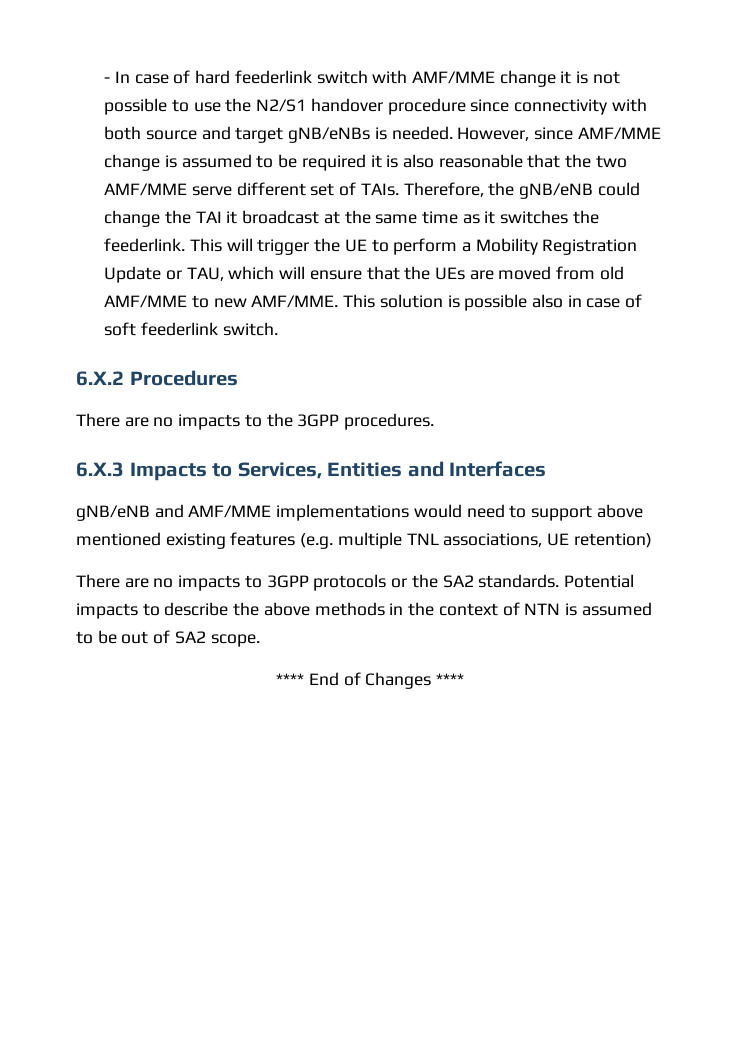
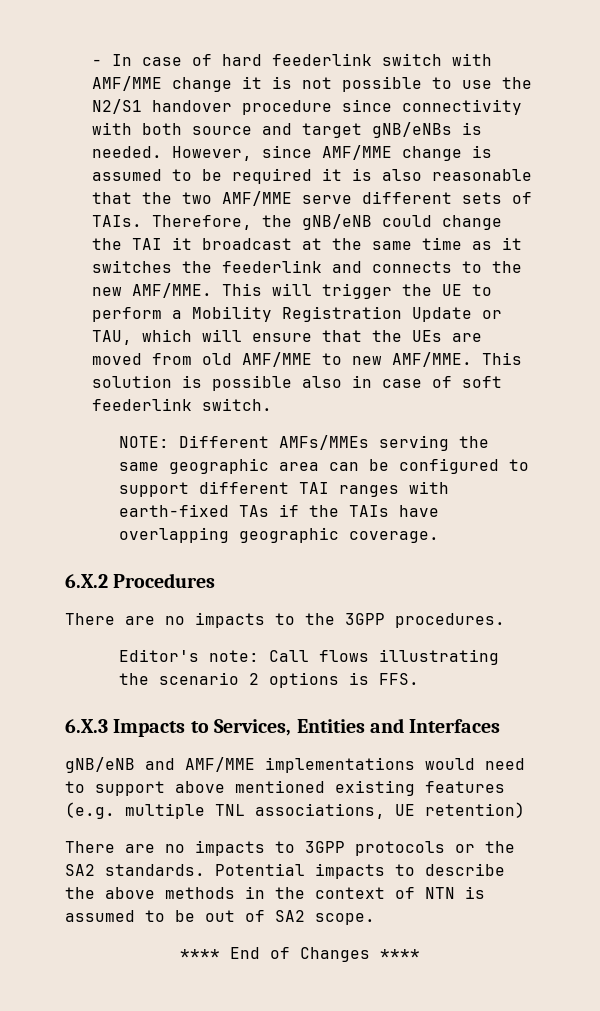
- However, since AMF/MME change is assumed to be required it is also reasonable that the two AMF/MME serve different set of TAIs.
+ However, since AMF/MME change is assumed to be required it is also reasonable that the two AMF/MME serve different sets of TAIs.
- Therefore, the gNB/eNB could change the TAI it broadcast at the same time as it switches the feederlink.
+ Therefore, the gNB/eNB could change the TAI it broadcast at the same time as it switches the feederlink and connects to the new AMF/MME.
+ NOTE: Different AMFs/MMEs serving the same geographic area can be configured to support different TAI ranges with earth-fixed TAs if the TAIs have overlapping geographic coverage.
+ Editor's note: Call flows illustrating the scenario 2 options is FFS.

